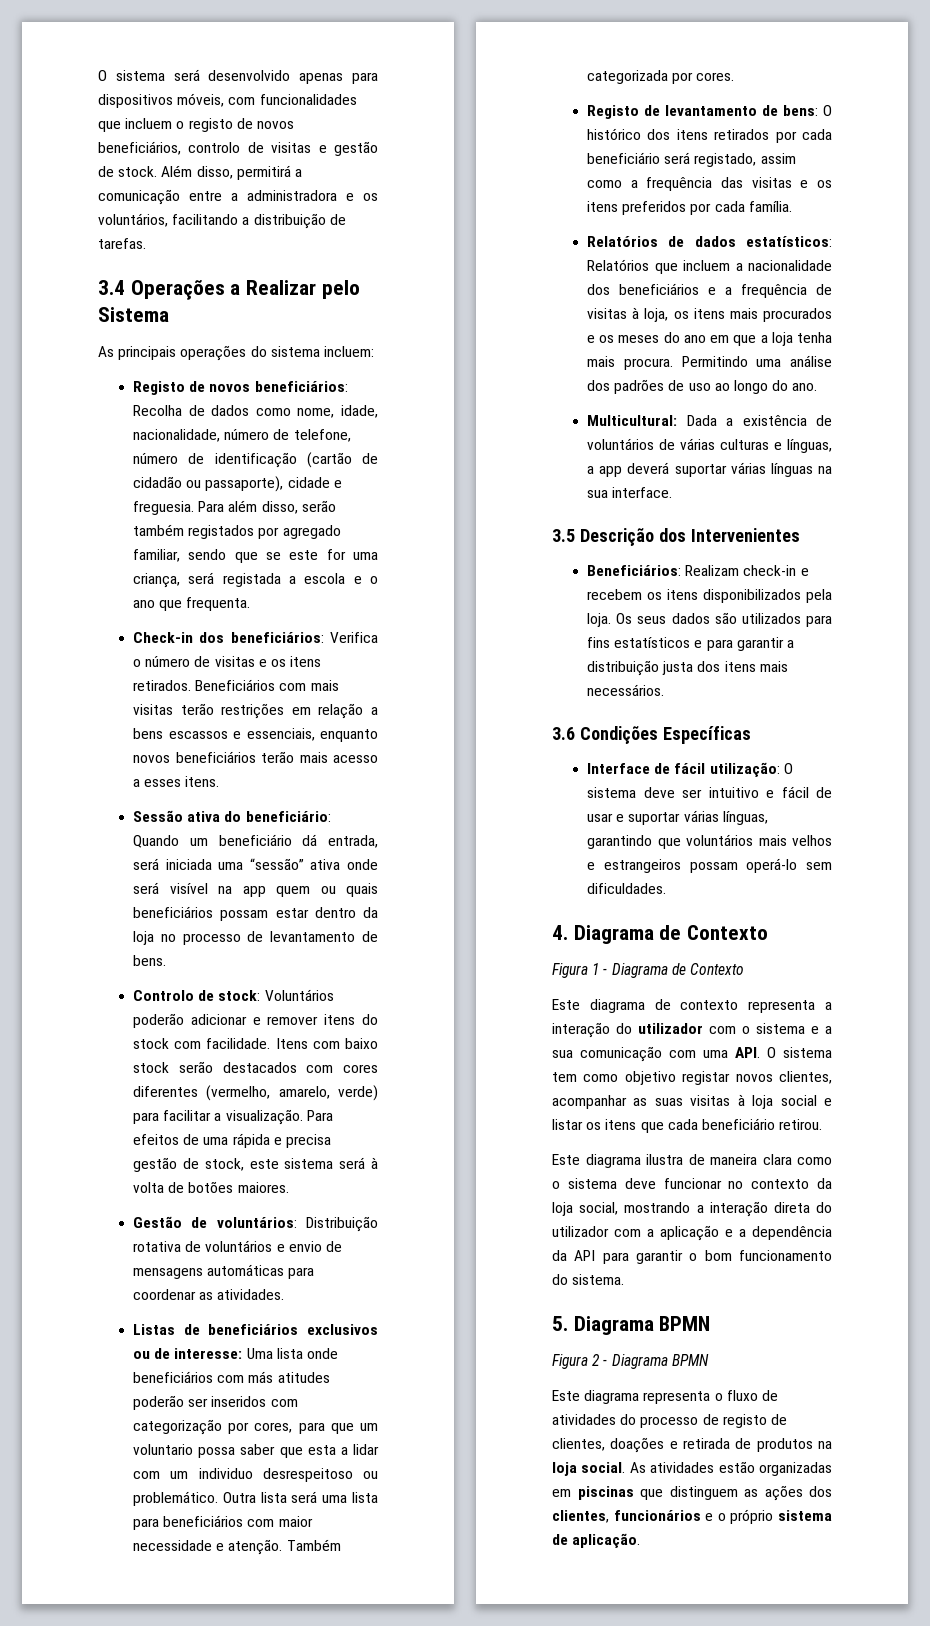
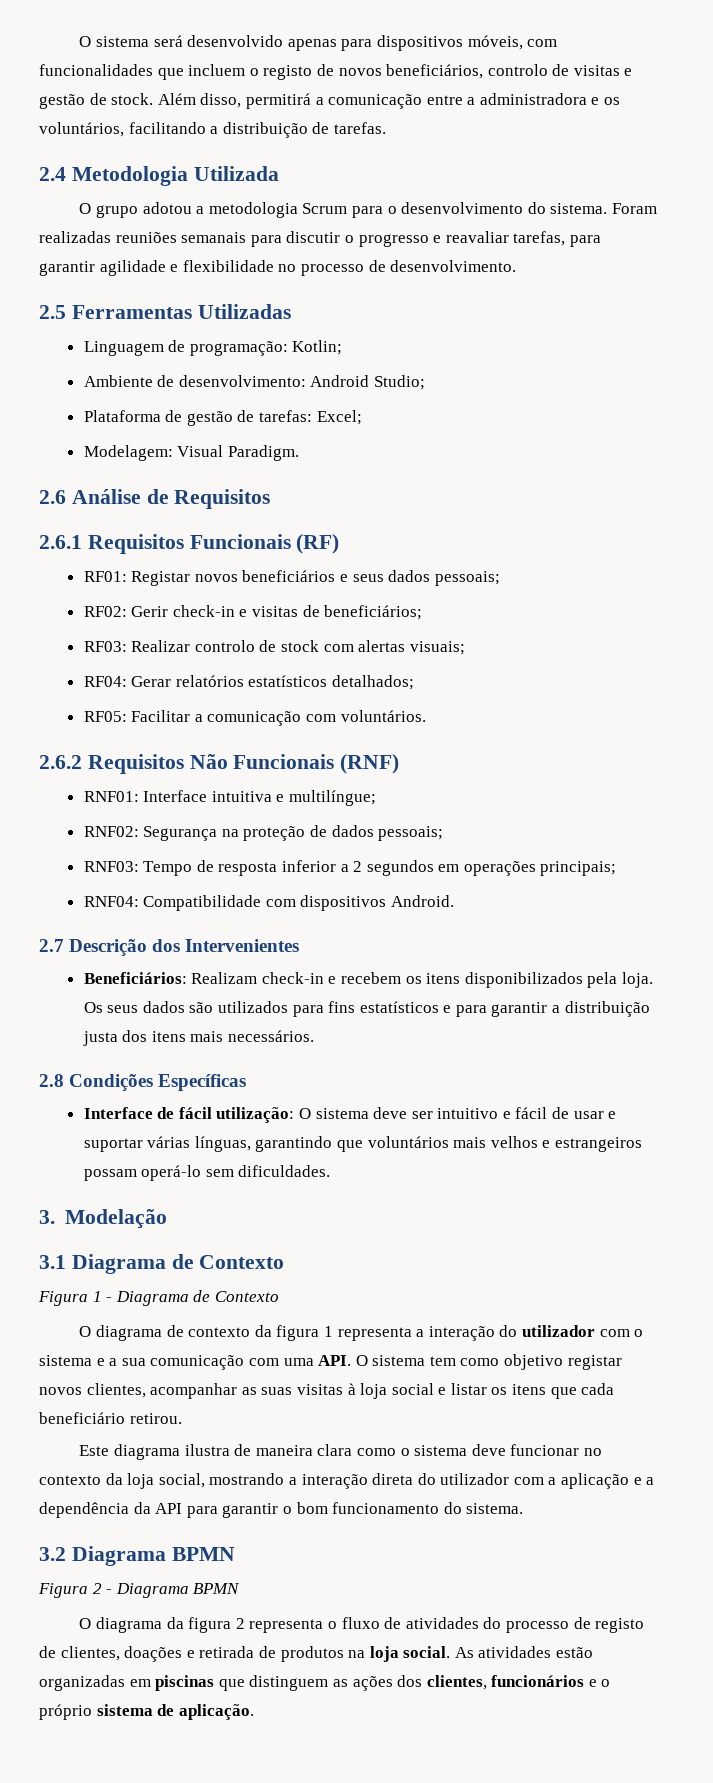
- 3.4 Operações a Realizar pelo Sistema
- As principais operações do sistema incluem:
- Registo de novos beneficiários: Recolha de dados como nome, idade, nacionalidade, número de telefone, número de identificação (cartão de cidadão ou passaporte), cidade e freguesia. Para além disso, serão também registados por agregado familiar, sendo que se este for uma criança, será registada a escola e o ano que frequenta.
- Check-in dos beneficiários: Verifica o número de visitas e os itens retirados. Beneficiários com mais visitas terão restrições em relação a bens escassos e essenciais, enquanto novos beneficiários terão mais acesso a esses itens.
- Sessão ativa do beneficiário: Quando um beneficiário dá entrada, será iniciada uma “sessão” ativa onde será visível na app quem ou quais beneficiários possam estar dentro da loja no processo de levantamento de bens.
- Controlo de stock: Voluntários poderão adicionar e remover itens do stock com facilidade. Itens com baixo stock serão destacados com cores diferentes (vermelho, amarelo, verde) para facilitar a visualização. Para efeitos de uma rápida e precisa gestão de stock, este sistema será à volta de botões maiores.
- Gestão de voluntários: Distribuição rotativa de voluntários e envio de mensagens automáticas para coordenar as atividades.
- Listas de beneficiários exclusivos ou de interesse: Uma lista onde beneficiários com más atitudes poderão ser inseridos com categorização por cores, para que um voluntario possa saber que esta a lidar com um individuo desrespeitoso ou problemático. Outra lista será uma lista para beneficiários com maior necessidade e atenção. Também categorizada por cores.
- Registo de levantamento de bens: O histórico dos itens retirados por cada beneficiário será registado, assim como a frequência das visitas e os itens preferidos por cada família.
- Relatórios de dados estatísticos: Relatórios que incluem a nacionalidade dos beneficiários e a frequência de visitas à loja, os itens mais procurados e os meses do ano em que a loja tenha mais procura. Permitindo uma análise dos padrões de uso ao longo do ano.
- Multicultural: Dada a existência de voluntários de várias culturas e línguas, a app deverá suportar várias línguas na sua interface.
- 3.5 Descrição dos Intervenientes
+ 2.4 Metodologia Utilizada
+ O grupo adotou a metodologia Scrum para o desenvolvimento do sistema. Foram realizadas reuniões semanais para discutir o progresso e reavaliar tarefas, para garantir agilidade e flexibilidade no processo de desenvolvimento.
+ 2.5 Ferramentas Utilizadas
+ Linguagem de programação: Kotlin;
+ Ambiente de desenvolvimento: Android Studio;
+ Plataforma de gestão de tarefas: Excel;
+ Modelagem: Visual Paradigm.
+ 2.6 Análise de Requisitos
+ 2.6.1 Requisitos Funcionais (RF)
+ RF01: Registar novos beneficiários e seus dados pessoais;
+ RF02: Gerir check-in e visitas de beneficiários;
+ RF03: Realizar controlo de stock com alertas visuais;
+ RF04: Gerar relatórios estatísticos detalhados;
+ RF05: Facilitar a comunicação com voluntários.
+ 2.6.2 Requisitos Não Funcionais (RNF)
+ RNF01: Interface intuitiva e multilíngue;
+ RNF02: Segurança na proteção de dados pessoais;
+ RNF03: Tempo de resposta inferior a 2 segundos em operações principais;
+ RNF04: Compatibilidade com dispositivos Android.
+ 2.7 Descrição dos Intervenientes
- 3.6 Condições Específicas
+ 2.8 Condições Específicas
- 4. Diagrama de Contexto
+ 3. Modelação
+ 3.1 Diagrama de Contexto
- Este diagrama de contexto representa a interação do utilizador com o sistema e a sua comunicação com uma API. O sistema tem como objetivo registar novos clientes, acompanhar as suas visitas à loja social e listar os itens que cada beneficiário retirou.
+ O diagrama de contexto da figura 1 representa a interação do utilizador com o sistema e a sua comunicação com uma API. O sistema tem como objetivo registar novos clientes, acompanhar as suas visitas à loja social e listar os itens que cada beneficiário retirou.
- 5. Diagrama BPMN
+ 3.2 Diagrama BPMN
- Este diagrama representa o fluxo de atividades do processo de registo de clientes, doações e retirada de produtos na loja social.
+ O diagrama da figura 2 representa o fluxo de atividades do processo de registo de clientes, doações e retirada de produtos na loja social.

